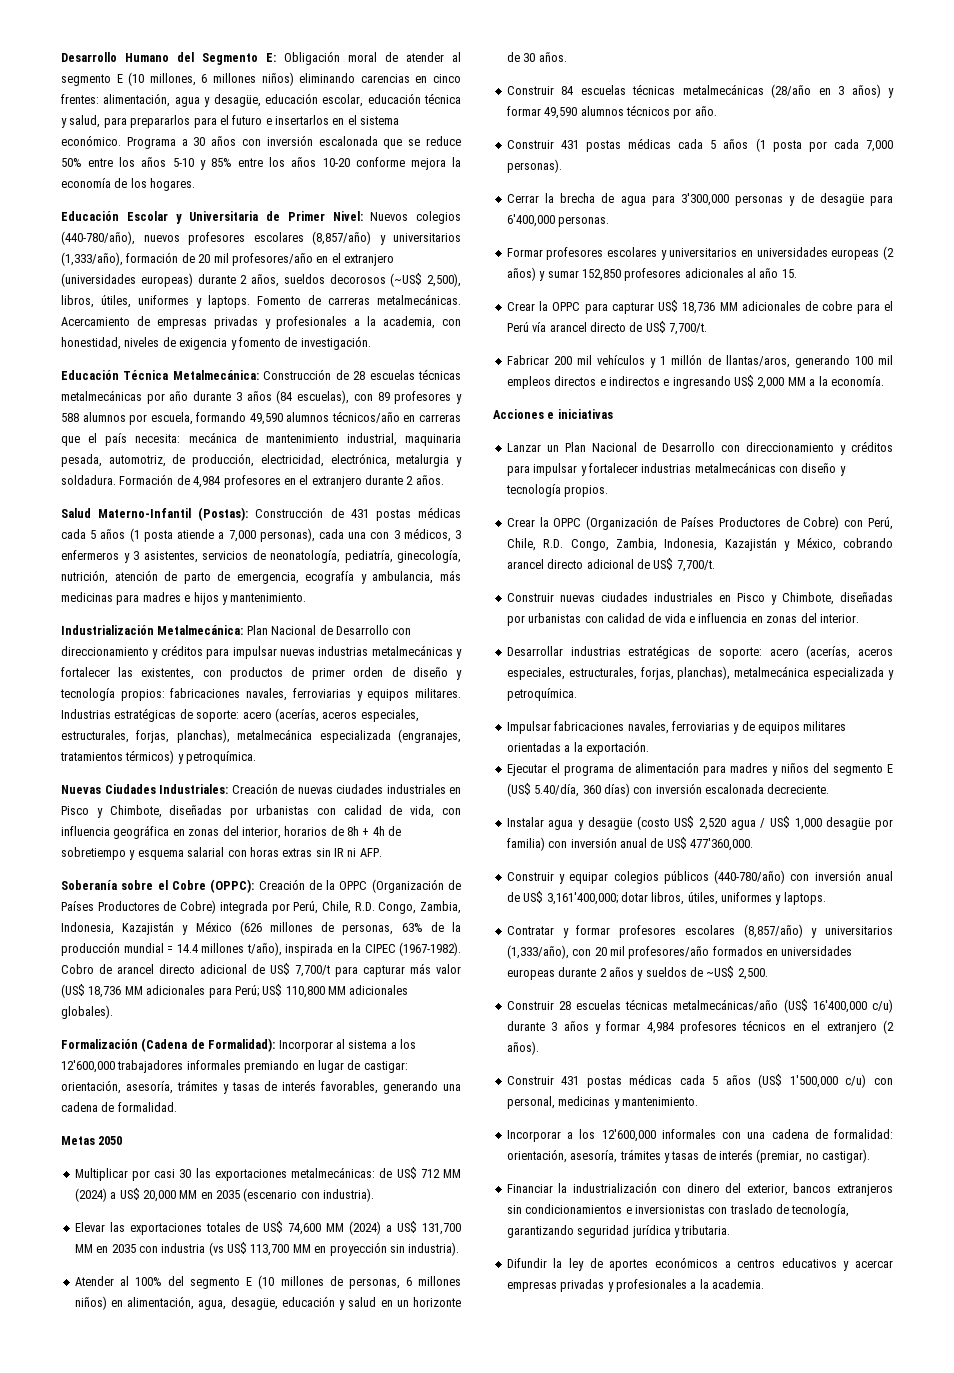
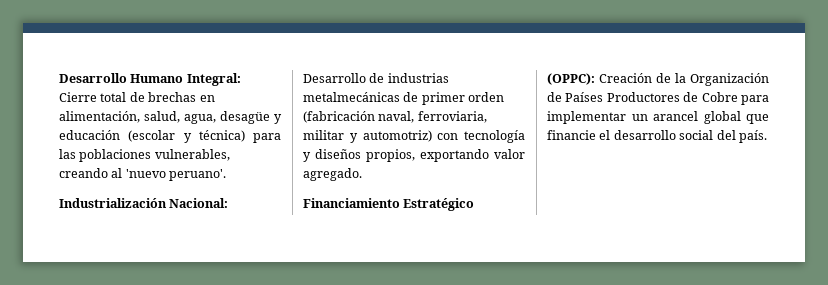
- Desarrollo Humano del Segmento E: Obligación moral de atender al segmento E (10 millones, 6 millones niños) eliminando carencias en cinco frentes: alimentación, agua y desagüe, educación escolar, educación técnica y salud, para prepararlos para el futuro e insertarlos en el sistema económico. Programa a 30 años con inversión escalonada que se reduce 50% entre los años 5-10 y 85% entre los años 10-20 conforme mejora la economía de los hogares.
- Educación Escolar y Universitaria de Primer Nivel: Nuevos colegios (440-780/año), nuevos profesores escolares (8,857/año) y universitarios (1,333/año), formación de 20 mil profesores/año en el extranjero (universidades europeas) durante 2 años, sueldos decorosos (~US$ 2,500), libros, útiles, uniformes y laptops. Fomento de carreras metalmecánicas. Acercamiento de empresas privadas y profesionales a la academia, con honestidad, niveles de exigencia y fomento de investigación.
- Educación Técnica Metalmecánica: Construcción de 28 escuelas técnicas metalmecánicas por año durante 3 años (84 escuelas), con 89 profesores y 588 alumnos por escuela, formando 49,590 alumnos técnicos/año en carreras que el país necesita: mecánica de mantenimiento industrial, maquinaria pesada, automotriz, de producción, electricidad, electrónica, metalurgia y soldadura. Formación de 4,984 profesores en el extranjero durante 2 años.
- Salud Materno-Infantil (Postas): Construcción de 431 postas médicas cada 5 años (1 posta atiende a 7,000 personas), cada una con 3 médicos, 3 enfermeros y 3 asistentes, servicios de neonatología, pediatría, ginecología, nutrición, atención de parto de emergencia, ecografía y ambulancia, más medicinas para madres e hijos y mantenimiento.
- Industrialización Metalmecánica: Plan Nacional de Desarrollo con direccionamiento y créditos para impulsar nuevas industrias metalmecánicas y fortalecer las existentes, con productos de primer orden de diseño y tecnología propios: fabricaciones navales, ferroviarias y equipos militares. Industrias estratégicas de soporte: acero (acerías, aceros especiales, estructurales, forjas, planchas), metalmecánica especializada (engranajes, tratamientos térmicos) y petroquímica.
- Nuevas Ciudades Industriales: Creación de nuevas ciudades industriales en Pisco y Chimbote, diseñadas por urbanistas con calidad de vida, con influencia geográfica en zonas del interior, horarios de 8h + 4h de sobretiempo y esquema salarial con horas extras sin IR ni AFP.
- Soberanía sobre el Cobre (OPPC): Creación de la OPPC (Organización de Países Productores de Cobre) integrada por Perú, Chile, R.D. Congo, Zambia, Indonesia, Kazajistán y México (626 millones de personas, 63% de la producción mundial = 14.4 millones t/año), inspirada en la CIPEC (1967-1982). Cobro de arancel directo adicional de US$ 7,700/t para capturar más valor (US$ 18,736 MM adicionales para Perú; US$ 110,800 MM adicionales globales).
- Formalización (Cadena de Formalidad): Incorporar al sistema a los 12'600,000 trabajadores informales premiando en lugar de castigar: orientación, asesoría, trámites y tasas de interés favorables, generando una cadena de formalidad.
- Metas 2050
- Multiplicar por casi 30 las exportaciones metalmecánicas: de US$ 712 MM (2024) a US$ 20,000 MM en 2035 (escenario con industria).
- Elevar las exportaciones totales de US$ 74,600 MM (2024) a US$ 131,700 MM en 2035 con industria (vs US$ 113,700 MM en proyección sin industria).
- Atender al 100% del segmento E (10 millones de personas, 6 millones niños) en alimentación, agua, desagüe, educación y salud en un horizonte de 30 años.
- Construir 84 escuelas técnicas metalmecánicas (28/año en 3 años) y formar 49,590 alumnos técnicos por año.
- Construir 431 postas médicas cada 5 años (1 posta por cada 7,000 personas).
- Cerrar la brecha de agua para 3'300,000 personas y de desagüe para 6'400,000 personas.
- Formar profesores escolares y universitarios en universidades europeas (2 años) y sumar 152,850 profesores adicionales al año 15.
- Crear la OPPC para capturar US$ 18,736 MM adicionales de cobre para el Perú vía arancel directo de US$ 7,700/t.
- Fabricar 200 mil vehículos y 1 millón de llantas/aros, generando 100 mil empleos directos e indirectos e ingresando US$ 2,000 MM a la economía.
- Acciones e iniciativas
- Lanzar un Plan Nacional de Desarrollo con direccionamiento y créditos para impulsar y fortalecer industrias metalmecánicas con diseño y tecnología propios.
- Crear la OPPC (Organización de Países Productores de Cobre) con Perú, Chile, R.D. Congo, Zambia, Indonesia, Kazajistán y México, cobrando arancel directo adicional de US$ 7,700/t.
- Construir nuevas ciudades industriales en Pisco y Chimbote, diseñadas por urbanistas con calidad de vida e influencia en zonas del interior.
- Desarrollar industrias estratégicas de soporte: acero (acerías, aceros especiales, estructurales, forjas, planchas), metalmecánica especializada y petroquímica.
- Impulsar fabricaciones navales, ferroviarias y de equipos militares orientadas a la exportación.
- Ejecutar el programa de alimentación para madres y niños del segmento E (US$ 5.40/día, 360 días) con inversión escalonada decreciente.
- Instalar agua y desagüe (costo US$ 2,520 agua / US$ 1,000 desagüe por familia) con inversión anual de US$ 477'360,000.
- Construir y equipar colegios públicos (440-780/año) con inversión anual de US$ 3,161'400,000; dotar libros, útiles, uniformes y laptops.
- Contratar y formar profesores escolares (8,857/año) y universitarios (1,333/año), con 20 mil profesores/año formados en universidades europeas durante 2 años y sueldos de ~US$ 2,500.
- Construir 28 escuelas técnicas metalmecánicas/año (US$ 16'400,000 c/u) durante 3 años y formar 4,984 profesores técnicos en el extranjero (2 años).
- Construir 431 postas médicas cada 5 años (US$ 1'500,000 c/u) con personal, medicinas y mantenimiento.
- Incorporar a los 12'600,000 informales con una cadena de formalidad: orientación, asesoría, trámites y tasas de interés (premiar, no castigar).
- Financiar la industrialización con dinero del exterior, bancos extranjeros sin condicionamientos e inversionistas con traslado de tecnología, garantizando seguridad jurídica y tributaria.
- Difundir la ley de aportes económicos a centros educativos y acercar empresas privadas y profesionales a la academia.
+ Desarrollo Humano Integral: Cierre total de brechas en alimentación, salud, agua, desagüe y educación (escolar y técnica) para las poblaciones vulnerables, creando al 'nuevo peruano'.
+ Industrialización Nacional: Desarrollo de industrias metalmecánicas de primer orden (fabricación naval, ferroviaria, militar y automotriz) con tecnología y diseños propios, exportando valor agregado.
+ Financiamiento Estratégico (OPPC): Creación de la Organización de Países Productores de Cobre para implementar un arancel global que financie el desarrollo social del país.

